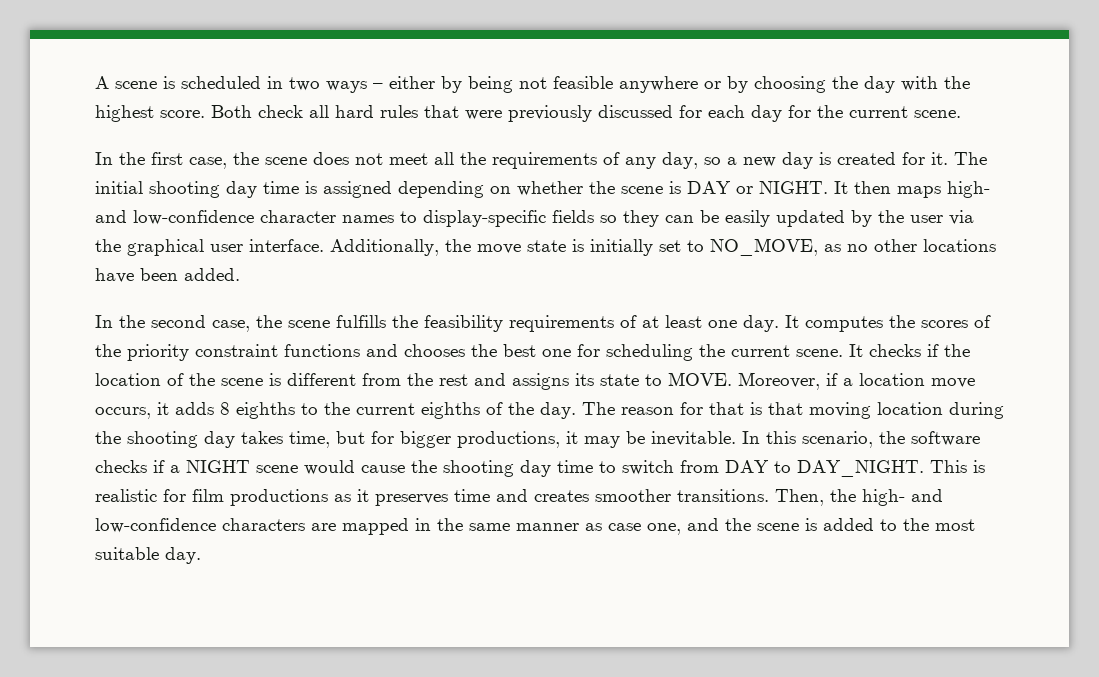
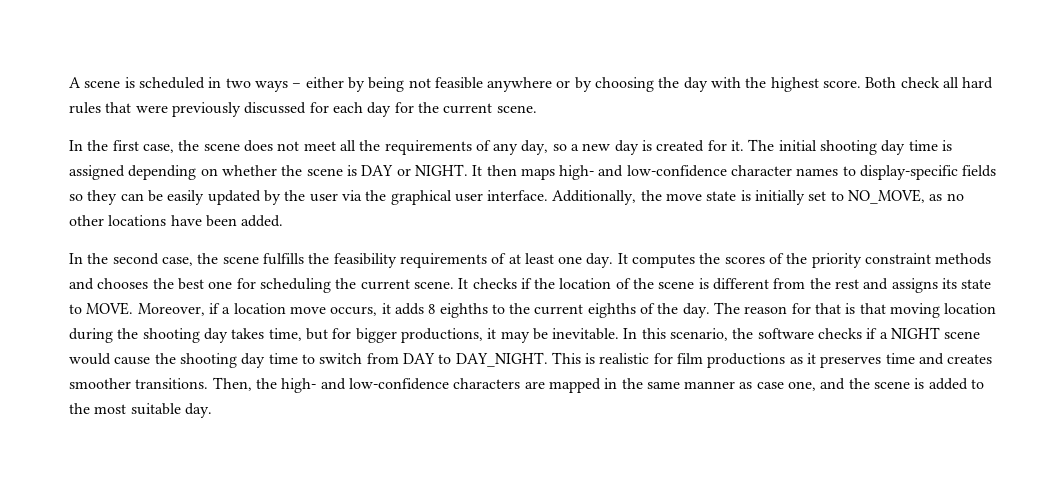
- It computes the scores of the priority constraint functions and chooses the best one for scheduling the current scene.
+ It computes the scores of the priority constraint methods and chooses the best one for scheduling the current scene.

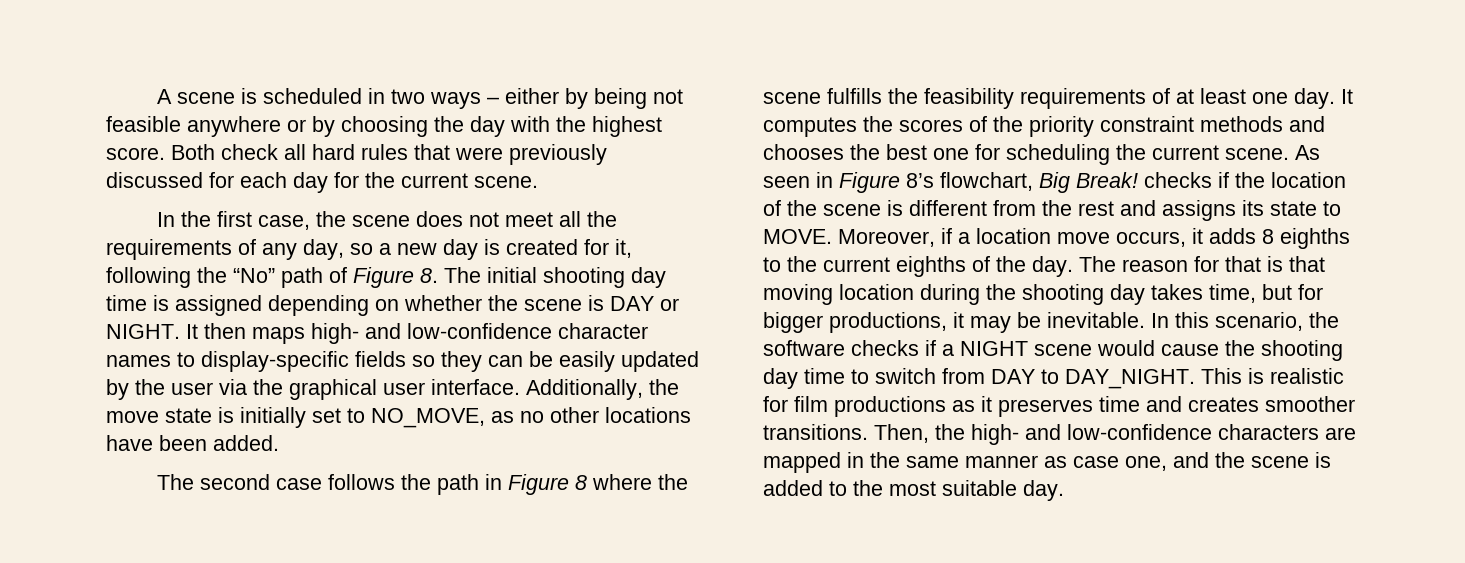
- In the first case, the scene does not meet all the requirements of any day, so a new day is created for it. The initial shooting day time is assigned depending on whether the scene is DAY or NIGHT.
+ In the first case, the scene does not meet all the requirements of any day, so a new day is created for it, following the “No” path of Figure 8. The initial shooting day time is assigned depending on whether the scene is DAY or NIGHT.
- In the second case, the scene fulfills the feasibility requirements of at least one day.
+ The second case follows the path in Figure 8 where the scene fulfills the feasibility requirements of at least one day.
- It checks if the location of the scene is different from the rest and assigns its state to MOVE.
+ As seen in Figure 8’s flowchart, Big Break! checks if the location of the scene is different from the rest and assigns its state to MOVE.

